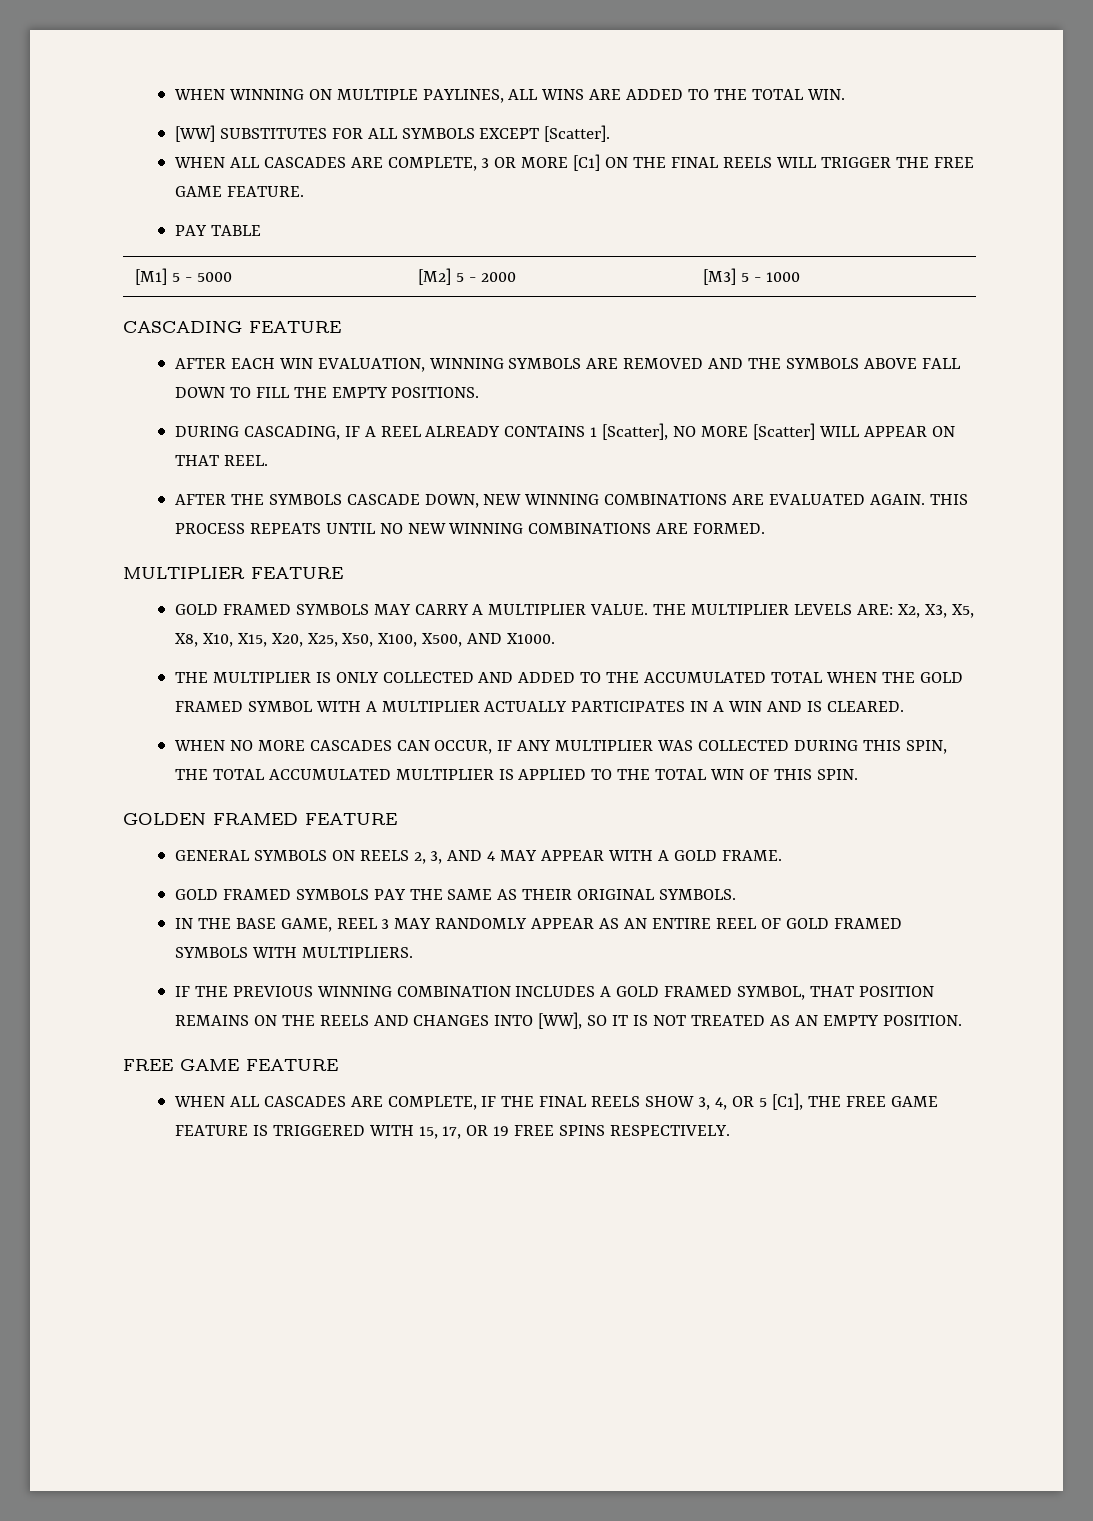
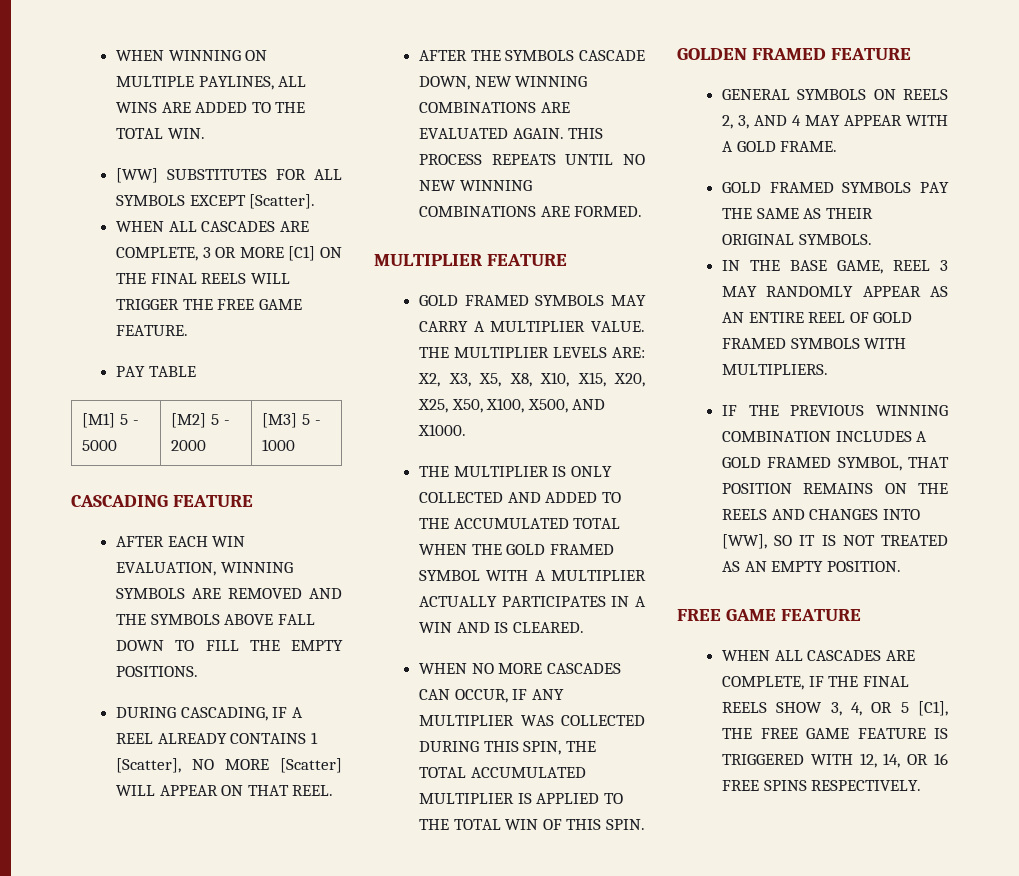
- WHEN ALL CASCADES ARE COMPLETE, IF THE FINAL REELS SHOW 3, 4, OR 5 [C1], THE FREE GAME FEATURE IS TRIGGERED WITH 15, 17, OR 19 FREE SPINS RESPECTIVELY.
+ WHEN ALL CASCADES ARE COMPLETE, IF THE FINAL REELS SHOW 3, 4, OR 5 [C1], THE FREE GAME FEATURE IS TRIGGERED WITH 12, 14, OR 16 FREE SPINS RESPECTIVELY.

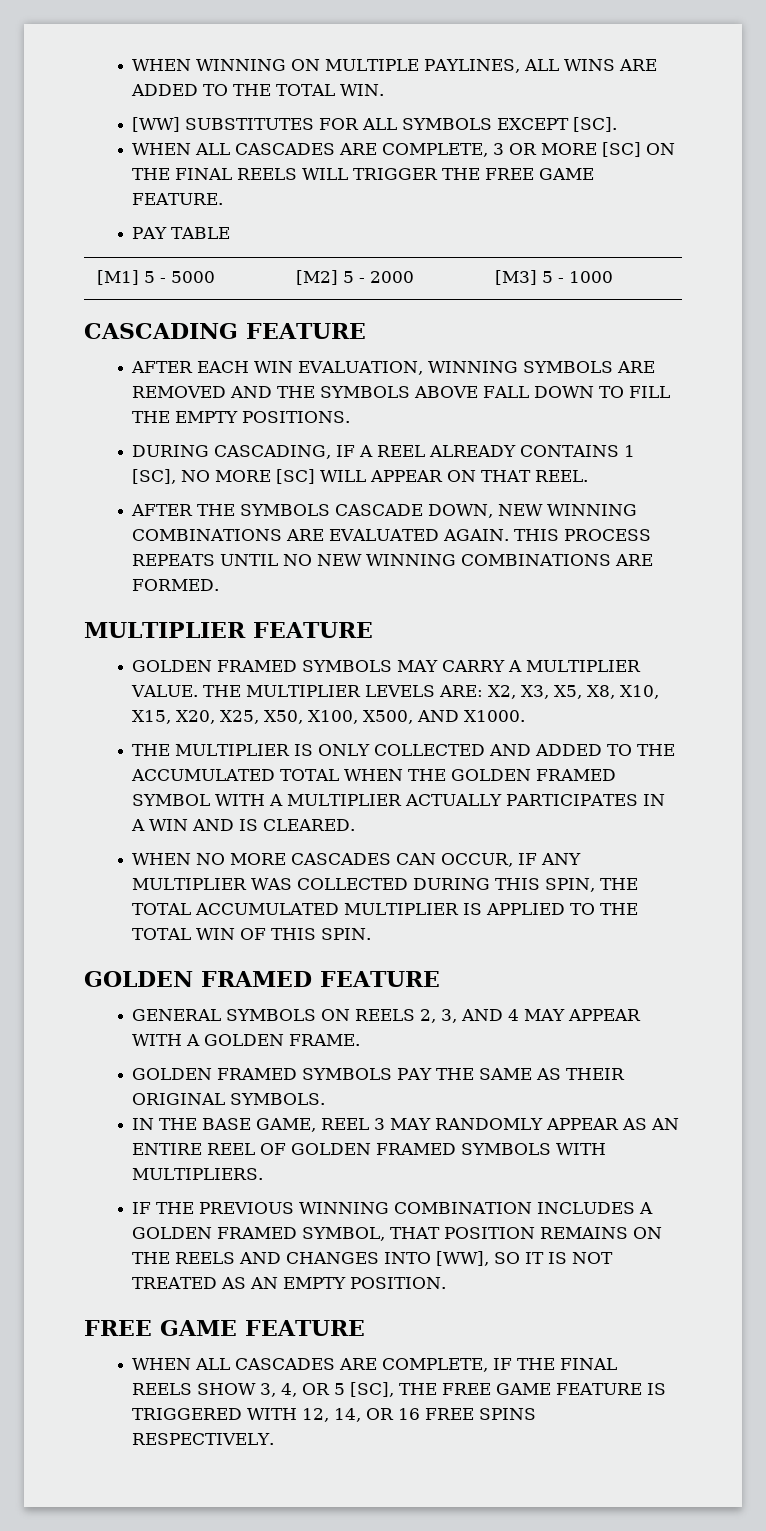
- [WW] SUBSTITUTES FOR ALL SYMBOLS EXCEPT [Scatter].
+ [WW] SUBSTITUTES FOR ALL SYMBOLS EXCEPT [SC].
- WHEN ALL CASCADES ARE COMPLETE, 3 OR MORE [C1] ON THE FINAL REELS WILL TRIGGER THE FREE GAME FEATURE.
+ WHEN ALL CASCADES ARE COMPLETE, 3 OR MORE [SC] ON THE FINAL REELS WILL TRIGGER THE FREE GAME FEATURE.
- DURING CASCADING, IF A REEL ALREADY CONTAINS 1 [Scatter], NO MORE [Scatter] WILL APPEAR ON THAT REEL.
+ DURING CASCADING, IF A REEL ALREADY CONTAINS 1 [SC], NO MORE [SC] WILL APPEAR ON THAT REEL.
- GOLD FRAMED SYMBOLS MAY CARRY A MULTIPLIER VALUE.
+ GOLDEN FRAMED SYMBOLS MAY CARRY A MULTIPLIER VALUE.
- THE MULTIPLIER IS ONLY COLLECTED AND ADDED TO THE ACCUMULATED TOTAL WHEN THE GOLD FRAMED SYMBOL WITH A MULTIPLIER ACTUALLY PARTICIPATES IN A WIN AND IS CLEARED.
+ THE MULTIPLIER IS ONLY COLLECTED AND ADDED TO THE ACCUMULATED TOTAL WHEN THE GOLDEN FRAMED SYMBOL WITH A MULTIPLIER ACTUALLY PARTICIPATES IN A WIN AND IS CLEARED.
- GENERAL SYMBOLS ON REELS 2, 3, AND 4 MAY APPEAR WITH A GOLD FRAME.
+ GENERAL SYMBOLS ON REELS 2, 3, AND 4 MAY APPEAR WITH A GOLDEN FRAME.
- GOLD FRAMED SYMBOLS PAY THE SAME AS THEIR ORIGINAL SYMBOLS.
+ GOLDEN FRAMED SYMBOLS PAY THE SAME AS THEIR ORIGINAL SYMBOLS.
- IN THE BASE GAME, REEL 3 MAY RANDOMLY APPEAR AS AN ENTIRE REEL OF GOLD FRAMED SYMBOLS WITH MULTIPLIERS.
+ IN THE BASE GAME, REEL 3 MAY RANDOMLY APPEAR AS AN ENTIRE REEL OF GOLDEN FRAMED SYMBOLS WITH MULTIPLIERS.
- IF THE PREVIOUS WINNING COMBINATION INCLUDES A GOLD FRAMED SYMBOL, THAT POSITION REMAINS ON THE REELS AND CHANGES INTO [WW], SO IT IS NOT TREATED AS AN EMPTY POSITION.
+ IF THE PREVIOUS WINNING COMBINATION INCLUDES A GOLDEN FRAMED SYMBOL, THAT POSITION REMAINS ON THE REELS AND CHANGES INTO [WW], SO IT IS NOT TREATED AS AN EMPTY POSITION.
- WHEN ALL CASCADES ARE COMPLETE, IF THE FINAL REELS SHOW 3, 4, OR 5 [C1], THE FREE GAME FEATURE IS TRIGGERED WITH 12, 14, OR 16 FREE SPINS RESPECTIVELY.
+ WHEN ALL CASCADES ARE COMPLETE, IF THE FINAL REELS SHOW 3, 4, OR 5 [SC], THE FREE GAME FEATURE IS TRIGGERED WITH 12, 14, OR 16 FREE SPINS RESPECTIVELY.

